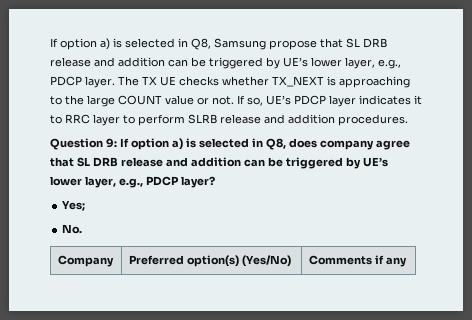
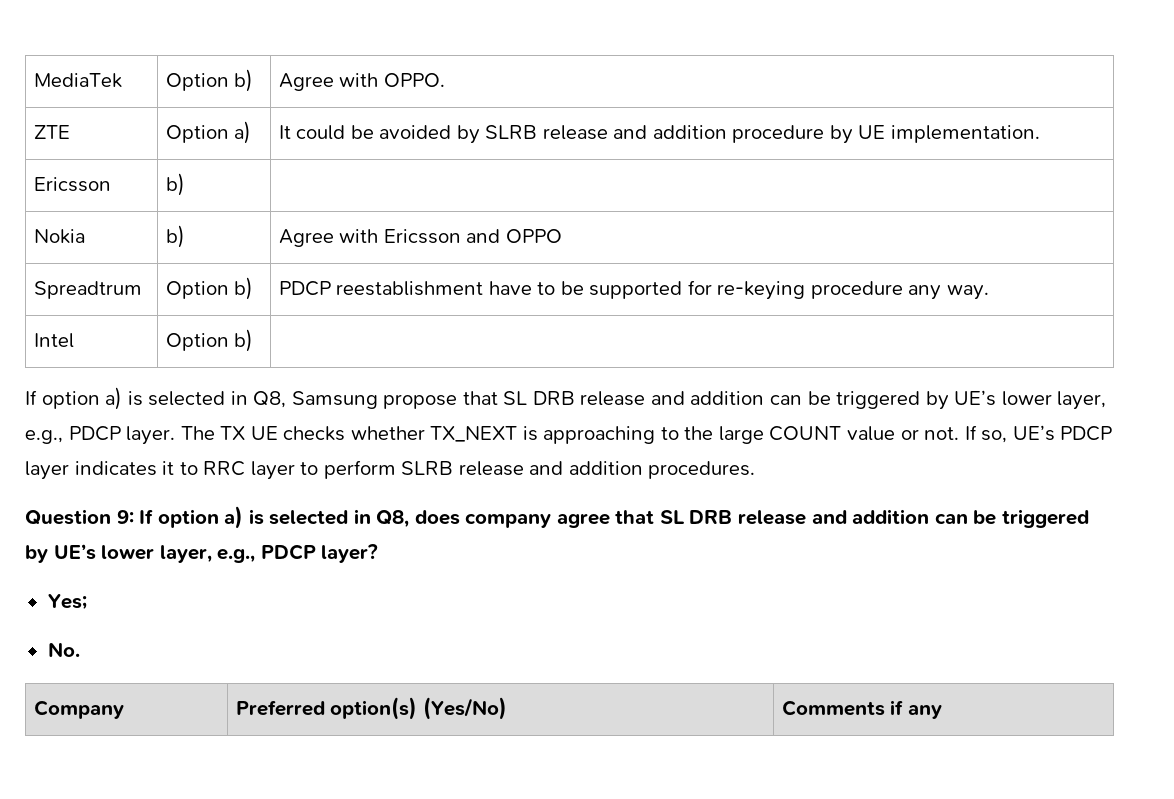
+ MediaTek | Option b) | Agree with OPPO.
+ ZTE | Option a) | It could be avoided by SLRB release and addition procedure by UE implementation.
+ Ericsson | b) |
+ Nokia | b) | Agree with Ericsson and OPPO
+ Spreadtrum | Option b) | PDCP reestablishment have to be supported for re-keying procedure any way.
+ Intel | Option b) |

